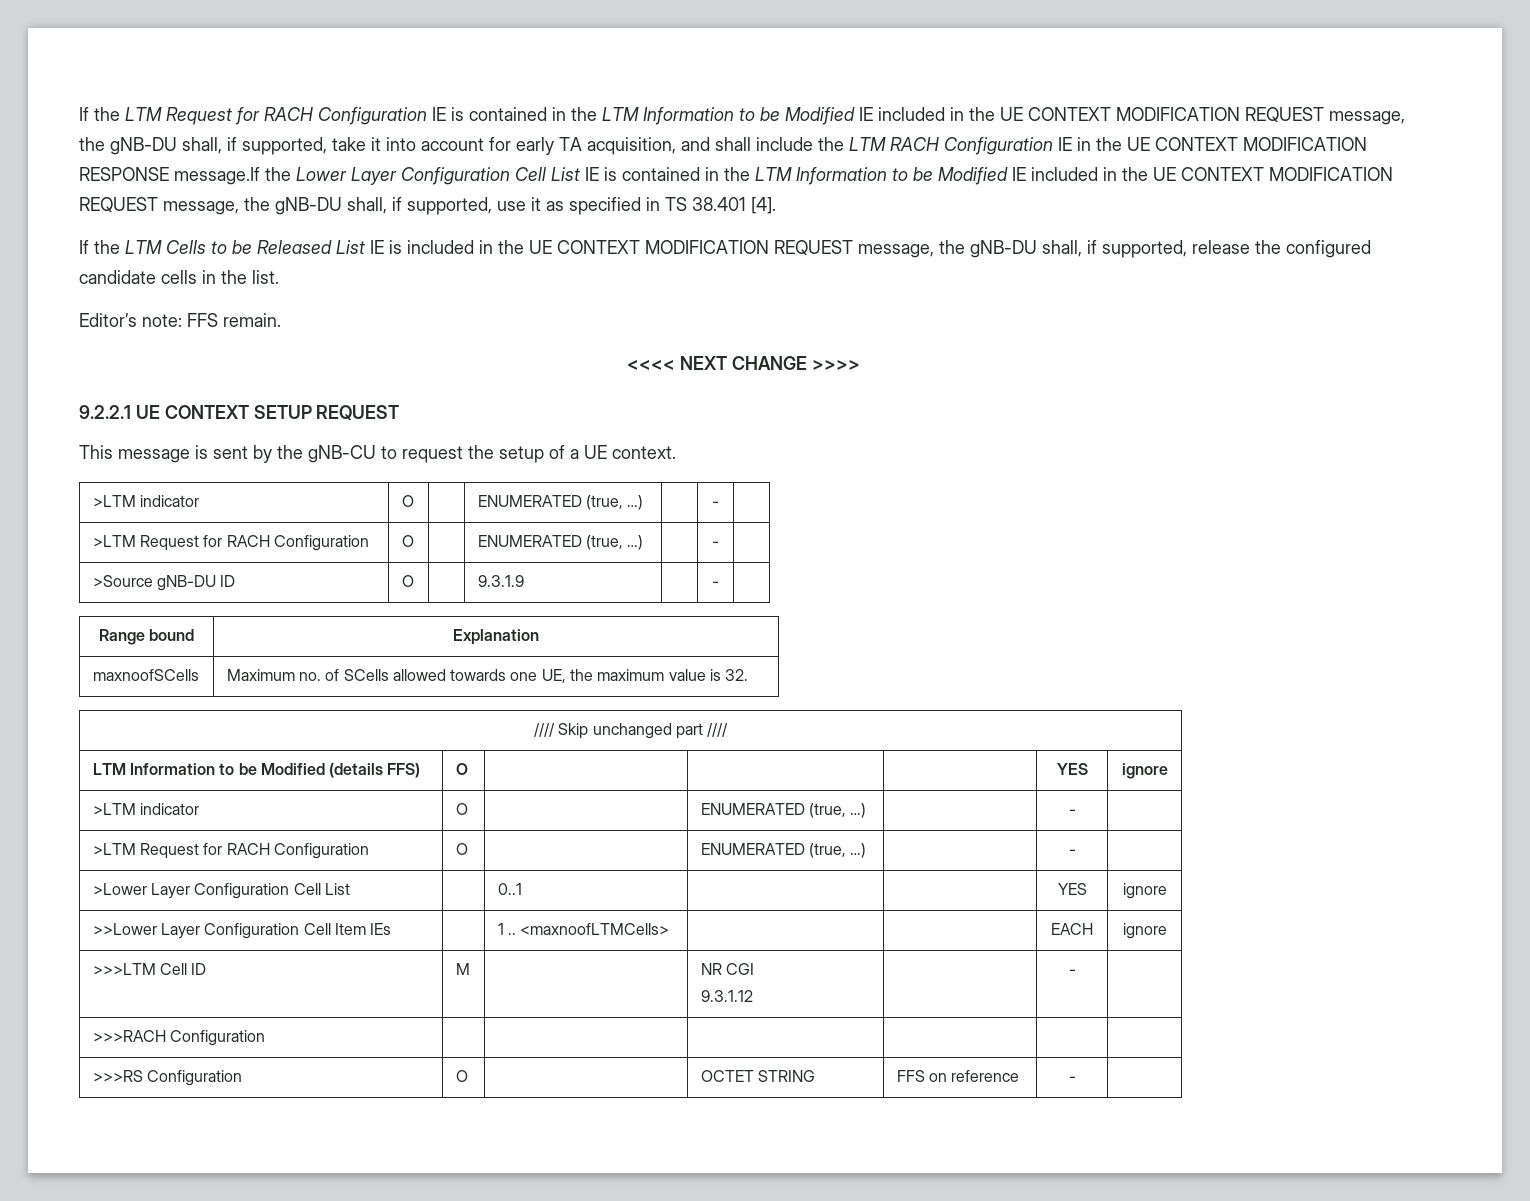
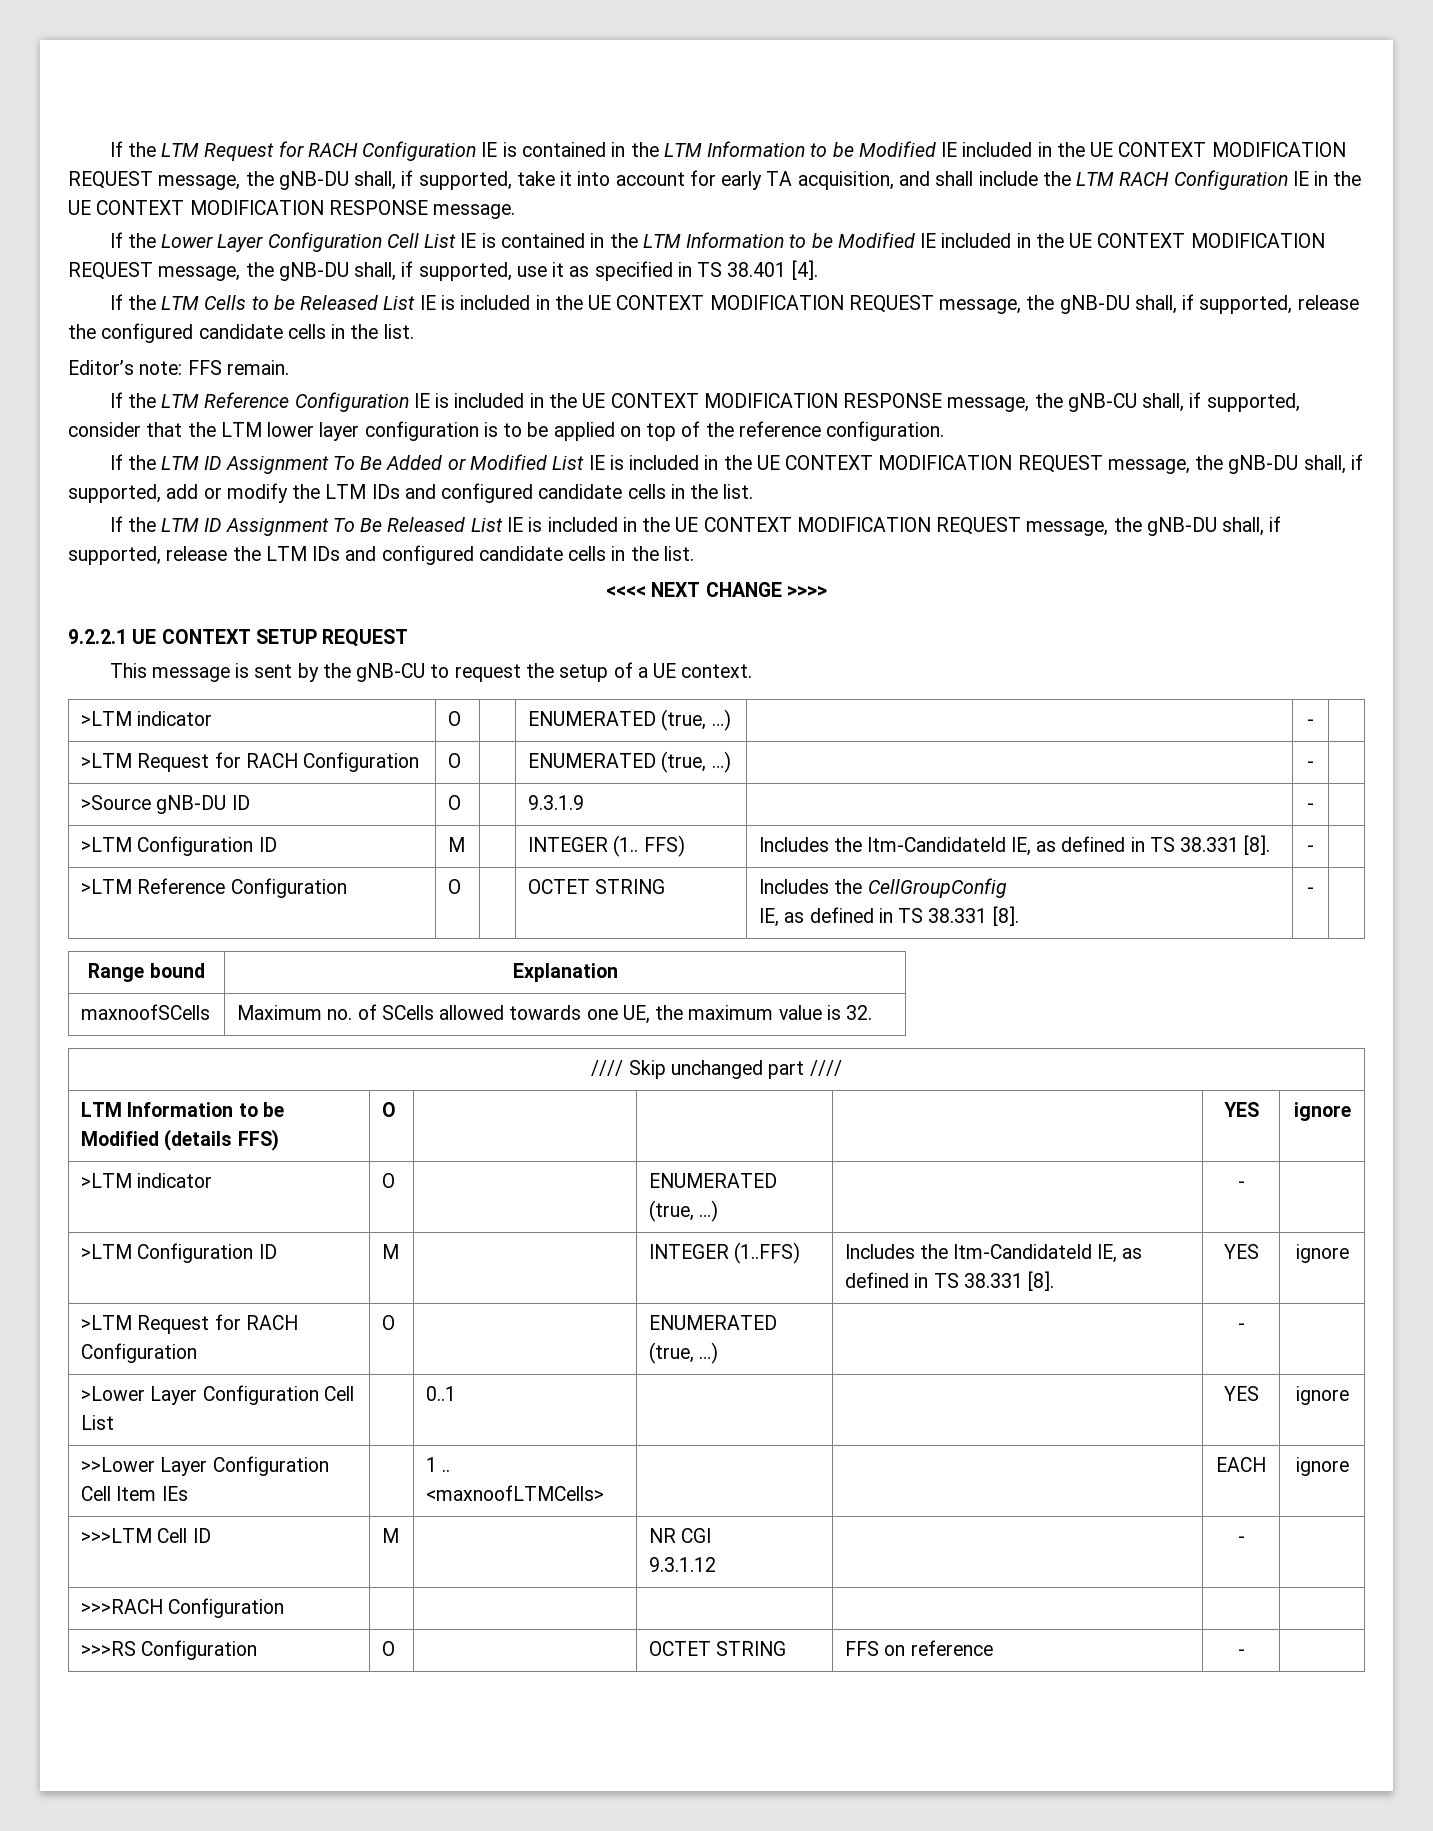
- If the LTM Request for RACH Configuration IE is contained in the LTM Information to be Modified IE included in the UE CONTEXT MODIFICATION REQUEST message, the gNB-DU shall, if supported, take it into account for early TA acquisition, and shall include the LTM RACH Configuration IE in the UE CONTEXT MODIFICATION RESPONSE message.If the Lower Layer Configuration Cell List IE is contained in the LTM Information to be Modified IE included in the UE CONTEXT MODIFICATION REQUEST message, the gNB-DU shall, if supported, use it as specified in TS 38.401 [4].
+ If the LTM Request for RACH Configuration IE is contained in the LTM Information to be Modified IE included in the UE CONTEXT MODIFICATION REQUEST message, the gNB-DU shall, if supported, take it into account for early TA acquisition, and shall include the LTM RACH Configuration IE in the UE CONTEXT MODIFICATION RESPONSE message.
+ If the Lower Layer Configuration Cell List IE is contained in the LTM Information to be Modified IE included in the UE CONTEXT MODIFICATION REQUEST message, the gNB-DU shall, if supported, use it as specified in TS 38.401 [4].
+ If the LTM Reference Configuration IE is included in the UE CONTEXT MODIFICATION RESPONSE message, the gNB-CU shall, if supported, consider that the LTM lower layer configuration is to be applied on top of the reference configuration.
+ If the LTM ID Assignment To Be Added or Modified List IE is included in the UE CONTEXT MODIFICATION REQUEST message, the gNB-DU shall, if supported, add or modify the LTM IDs and configured candidate cells in the list.
+ If the LTM ID Assignment To Be Released List IE is included in the UE CONTEXT MODIFICATION REQUEST message, the gNB-DU shall, if supported, release the LTM IDs and configured candidate cells in the list.
+ >LTM Configuration ID | M | | INTEGER (1.. FFS) | Includes the ltm-CandidateId IE, as defined in TS 38.331 [8]. | - |
+ >LTM Reference Configuration | O | | OCTET STRING | Includes the CellGroupConfig
+ IE, as defined in TS 38.331 [8]. | - |
+ >LTM Configuration ID | M | | INTEGER (1..FFS) | Includes the ltm-CandidateId IE, as defined in TS 38.331 [8]. | YES | ignore

